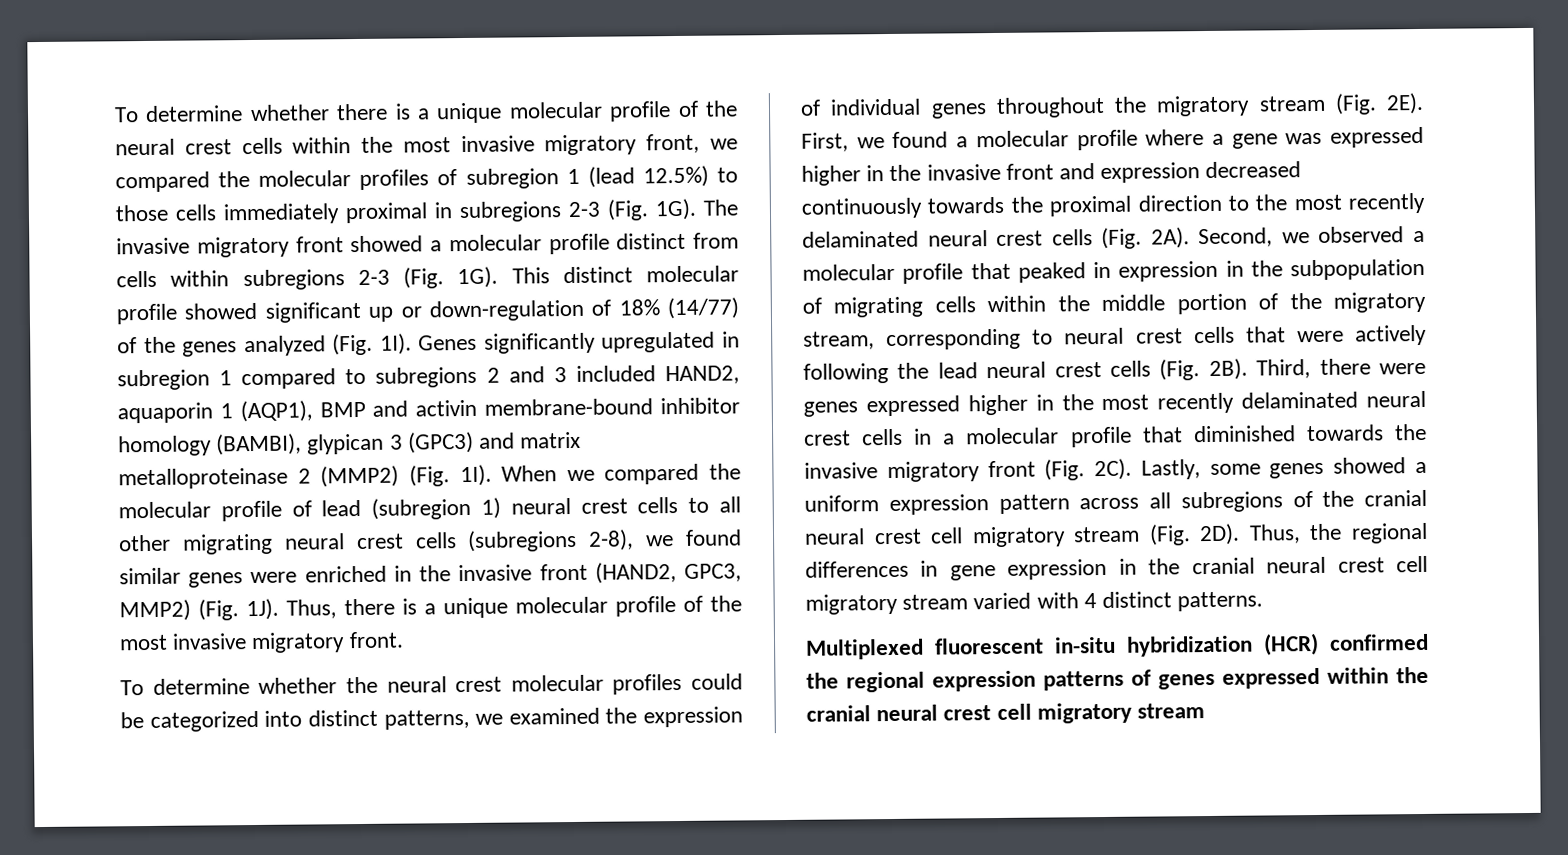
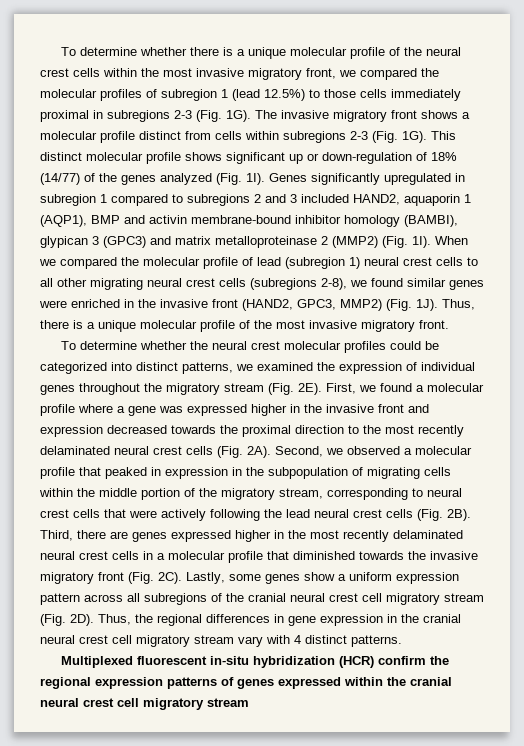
- The invasive migratory front showed a molecular profile distinct from cells within subregions 2-3 (Fig. 1G).
+ The invasive migratory front shows a molecular profile distinct from cells within subregions 2-3 (Fig. 1G).
- This distinct molecular profile showed significant up or down-regulation of 18% (14/77) of the genes analyzed (Fig. 1I).
+ This distinct molecular profile shows significant up or down-regulation of 18% (14/77) of the genes analyzed (Fig. 1I).
- First, we found a molecular profile where a gene was expressed higher in the invasive front and expression decreased continuously towards the proximal direction to the most recently delaminated neural crest cells (Fig. 2A).
+ First, we found a molecular profile where a gene was expressed higher in the invasive front and expression decreased towards the proximal direction to the most recently delaminated neural crest cells (Fig. 2A).
- Third, there were genes expressed higher in the most recently delaminated neural crest cells in a molecular profile that diminished towards the invasive migratory front (Fig. 2C).
+ Third, there are genes expressed higher in the most recently delaminated neural crest cells in a molecular profile that diminished towards the invasive migratory front (Fig. 2C).
- Lastly, some genes showed a uniform expression pattern across all subregions of the cranial neural crest cell migratory stream (Fig. 2D).
+ Lastly, some genes show a uniform expression pattern across all subregions of the cranial neural crest cell migratory stream (Fig. 2D).
- Thus, the regional differences in gene expression in the cranial neural crest cell migratory stream varied with 4 distinct patterns.
+ Thus, the regional differences in gene expression in the cranial neural crest cell migratory stream vary with 4 distinct patterns.
- Multiplexed fluorescent in-situ hybridization (HCR) confirmed the regional expression patterns of genes expressed within the cranial neural crest cell migratory stream
+ Multiplexed fluorescent in-situ hybridization (HCR) confirm the regional expression patterns of genes expressed within the cranial neural crest cell migratory stream

